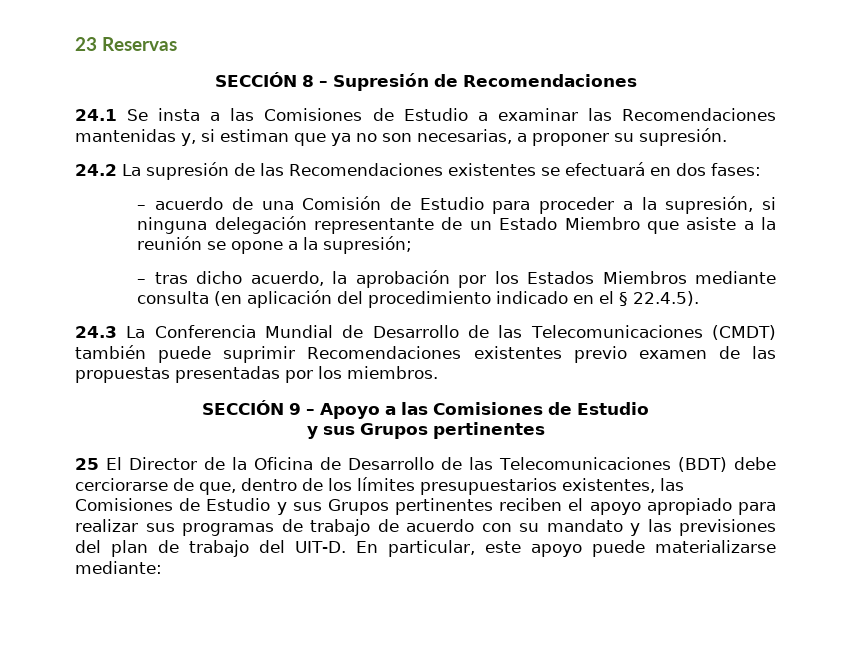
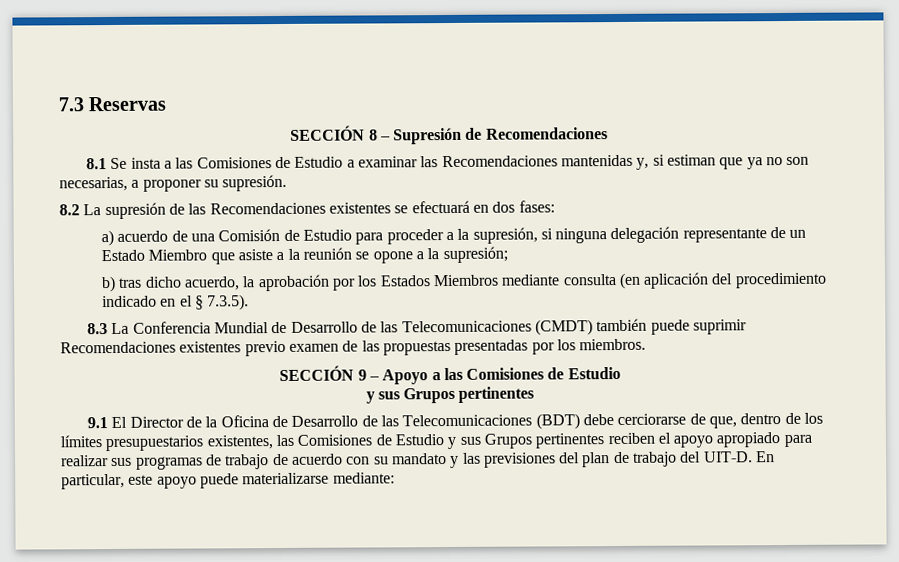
- 23 Reservas
+ 7.3 Reservas
- 24.1 Se insta a las Comisiones de Estudio a examinar las Recomendaciones mantenidas y, si estiman que ya no son necesarias, a proponer su supresión.
+ 8.1 Se insta a las Comisiones de Estudio a examinar las Recomendaciones mantenidas y, si estiman que ya no son necesarias, a proponer su supresión.
- 24.2 La supresión de las Recomendaciones existentes se efectuará en dos fases:
+ 8.2 La supresión de las Recomendaciones existentes se efectuará en dos fases:
- – acuerdo de una Comisión de Estudio para proceder a la supresión, si ninguna delegación representante de un Estado Miembro que asiste a la reunión se opone a la supresión;
+ a) acuerdo de una Comisión de Estudio para proceder a la supresión, si ninguna delegación representante de un Estado Miembro que asiste a la reunión se opone a la supresión;
- – tras dicho acuerdo, la aprobación por los Estados Miembros mediante consulta (en aplicación del procedimiento indicado en el § 22.4.5).
- 24.3 La Conferencia Mundial de Desarrollo de las Telecomunicaciones (CMDT) también puede suprimir Recomendaciones existentes previo examen de las propuestas presentadas por los miembros.
+ b) tras dicho acuerdo, la aprobación por los Estados Miembros mediante consulta (en aplicación del procedimiento indicado en el § 7.3.5).
+ 8.3 La Conferencia Mundial de Desarrollo de las Telecomunicaciones (CMDT) también puede suprimir Recomendaciones existentes previo examen de las propuestas presentadas por los miembros.
- 25 El Director de la Oficina de Desarrollo de las Telecomunicaciones (BDT) debe cerciorarse de que, dentro de los límites presupuestarios existentes, las Comisiones de Estudio y sus Grupos pertinentes reciben el apoyo apropiado para realizar sus programas de trabajo de acuerdo con su mandato y las previsiones del plan de trabajo del UIT-D.
+ 9.1 El Director de la Oficina de Desarrollo de las Telecomunicaciones (BDT) debe cerciorarse de que, dentro de los límites presupuestarios existentes, las Comisiones de Estudio y sus Grupos pertinentes reciben el apoyo apropiado para realizar sus programas de trabajo de acuerdo con su mandato y las previsiones del plan de trabajo del UIT-D.

